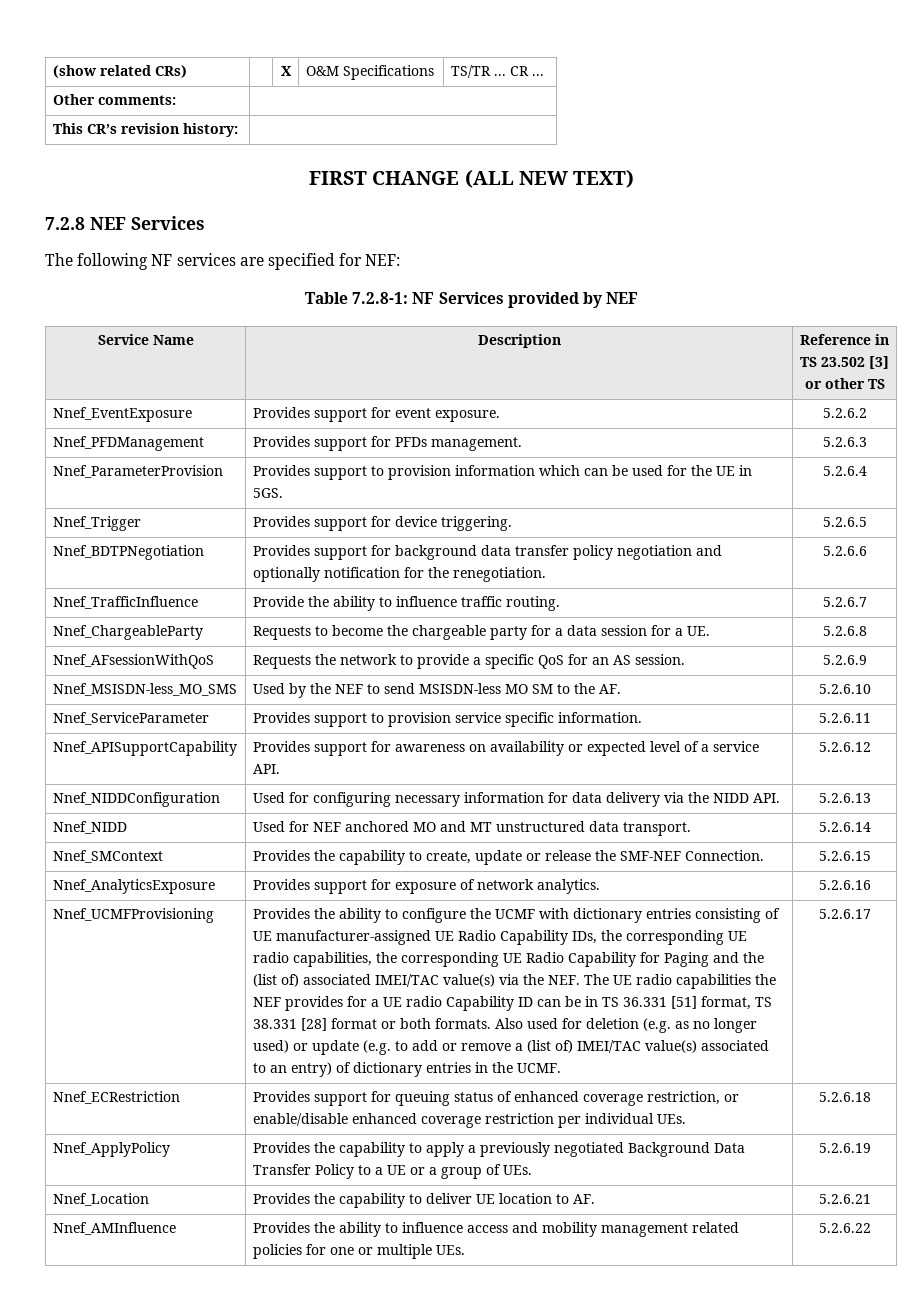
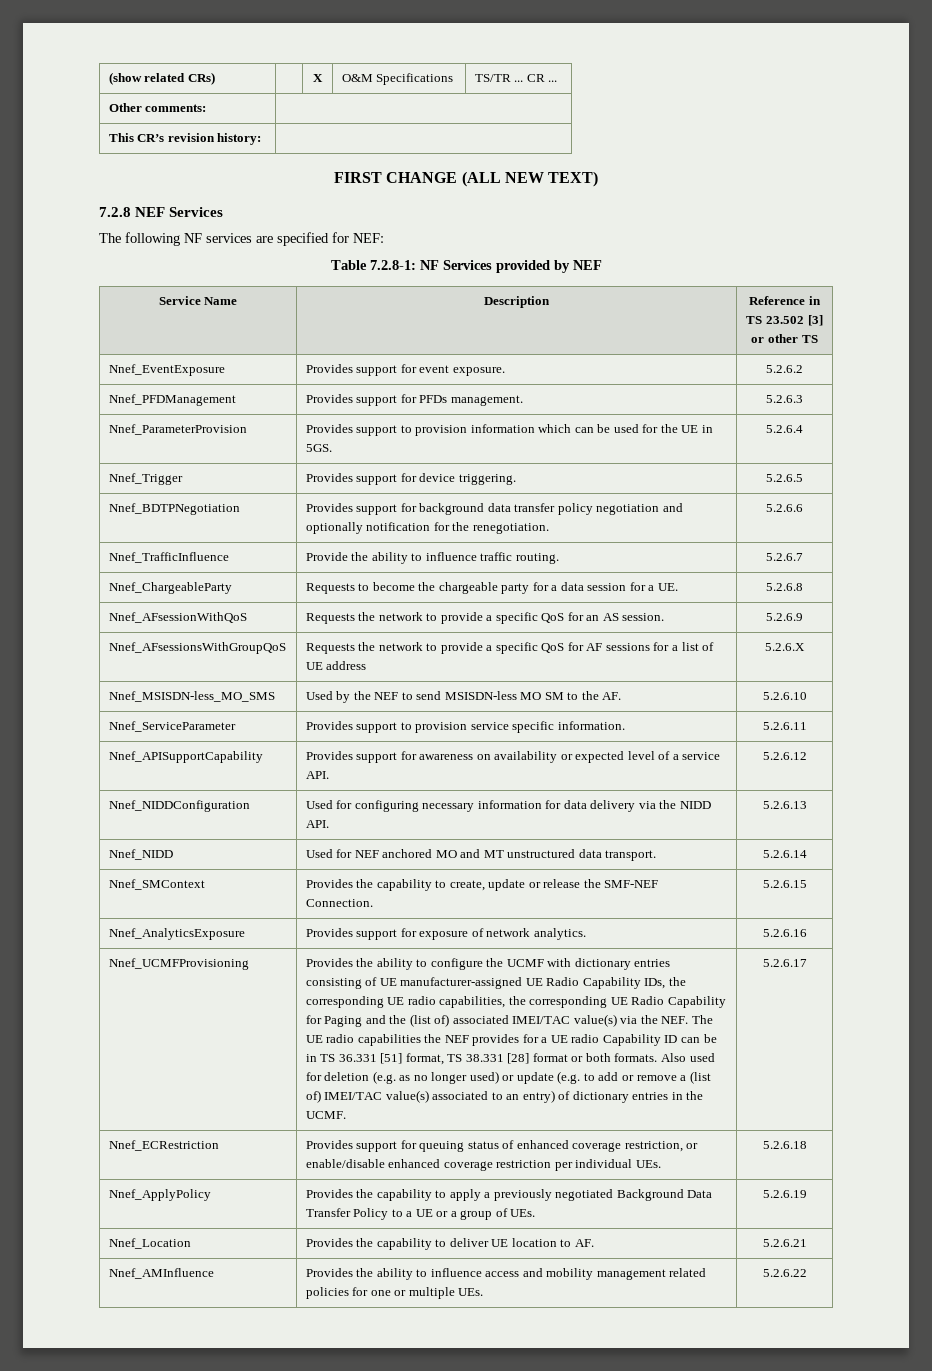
+ Nnef_AFsessionsWithGroupQoS | Requests the network to provide a specific QoS for AF sessions for a list of UE address | 5.2.6.X

